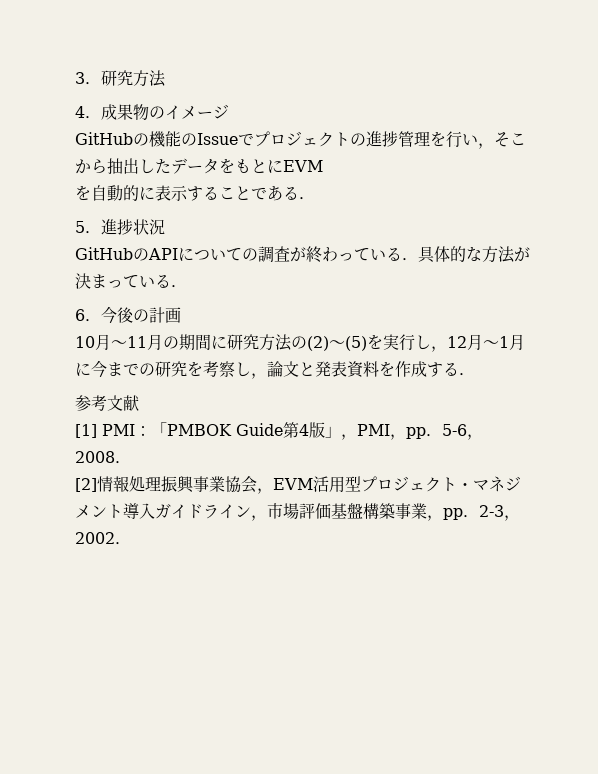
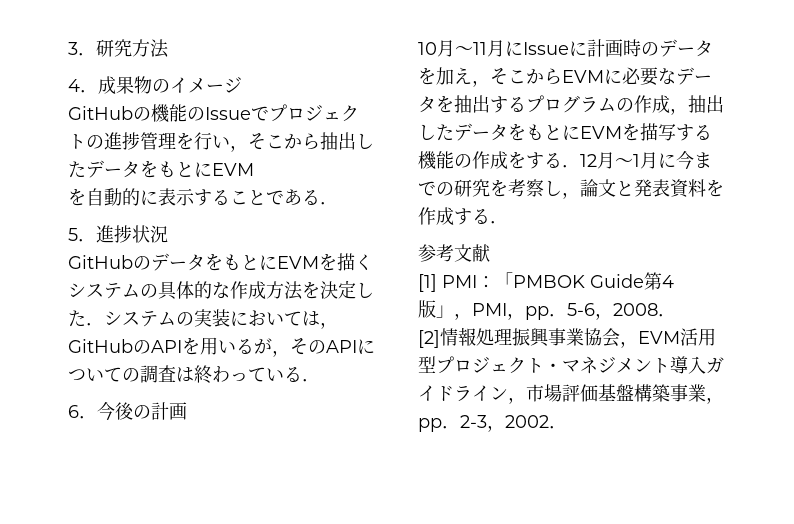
- GitHubのAPIについての調査が終わっている．具体的な方法が決まっている．
+ GitHubのデータをもとにEVMを描くシステムの具体的な作成方法を決定した．システムの実装においては，GitHubのAPIを用いるが，そのAPIについての調査は終わっている．
- 10月～11月の期間に研究方法の(2)～(5)を実行し，12月～1月に今までの研究を考察し，論文と発表資料を作成する．
+ 10月～11月にIssueに計画時のデータを加え，そこからEVMに必要なデータを抽出するプログラムの作成，抽出したデータをもとにEVMを描写する機能の作成をする．12月～1月に今までの研究を考察し，論文と発表資料を作成する．

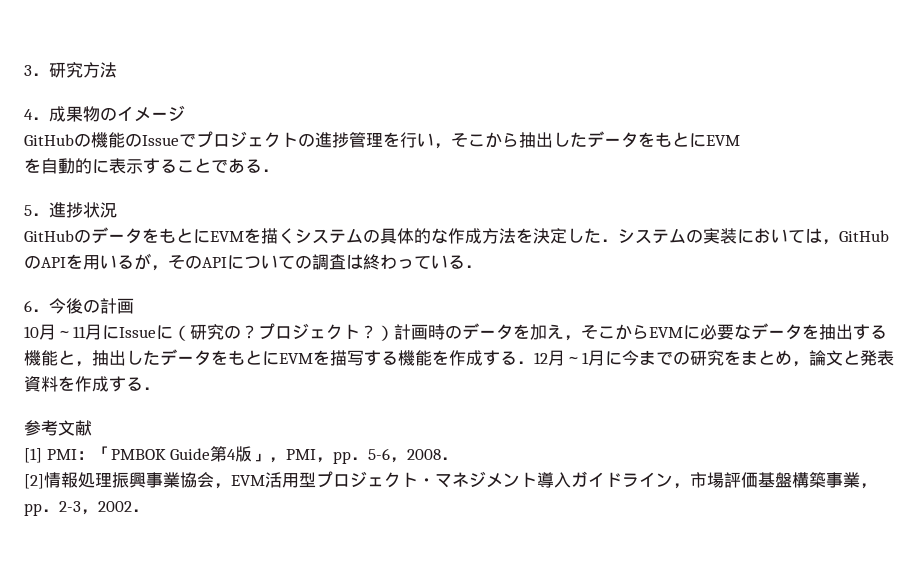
- 10月～11月にIssueに計画時のデータを加え，そこからEVMに必要なデータを抽出するプログラムの作成，抽出したデータをもとにEVMを描写する機能の作成をする．12月～1月に今までの研究を考察し，論文と発表資料を作成する．
+ 10月～11月にIssueに（研究の？プロジェクト？）計画時のデータを加え，そこからEVMに必要なデータを抽出する機能と，抽出したデータをもとにEVMを描写する機能を作成する．12月～1月に今までの研究をまとめ，論文と発表資料を作成する．

